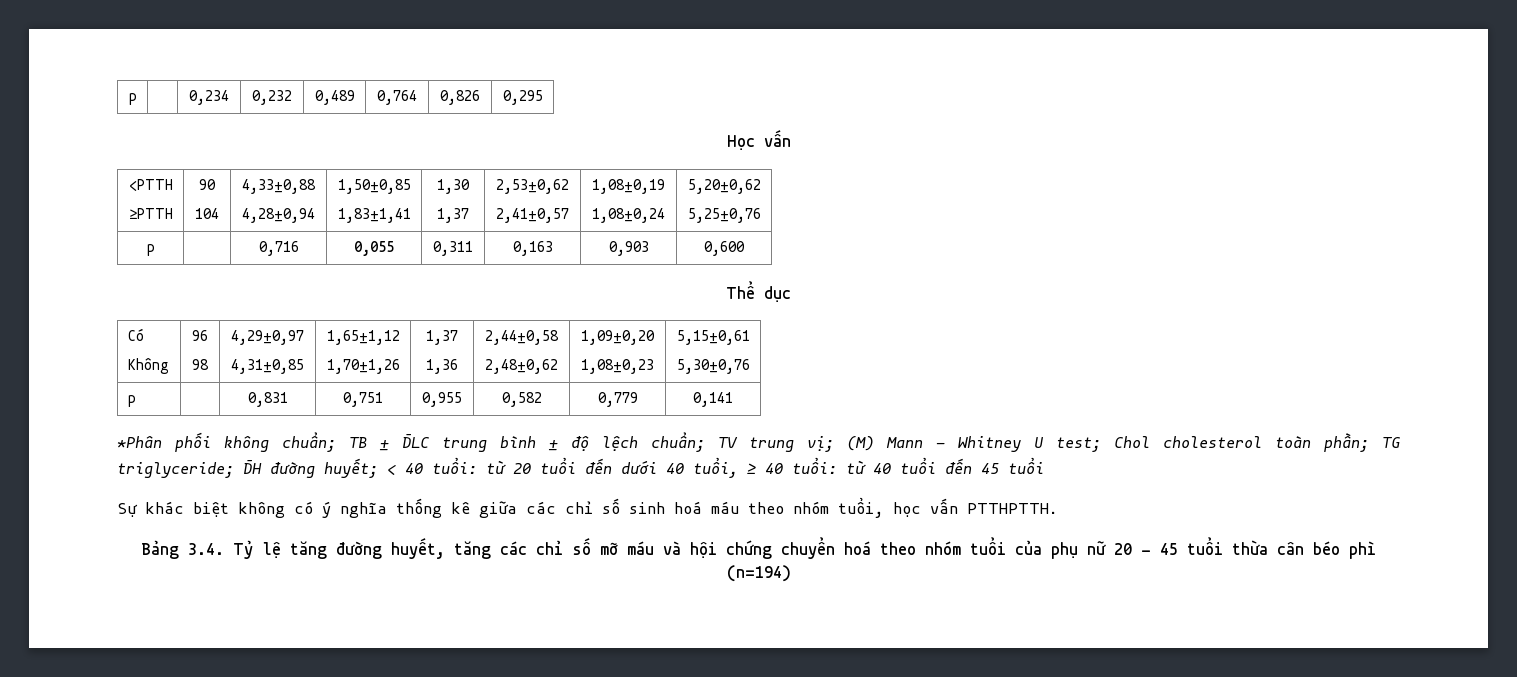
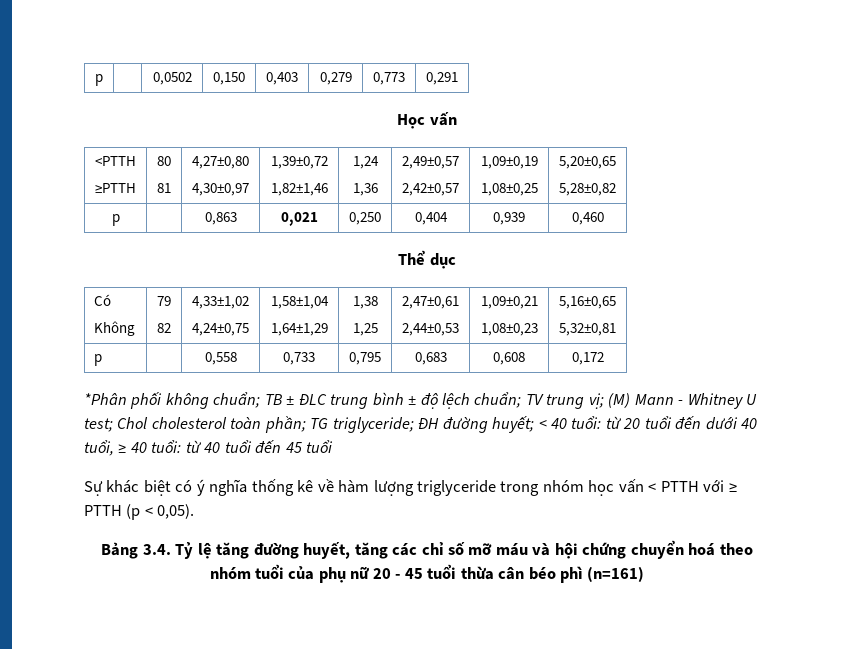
- p | | 0,234 | 0,232 | 0,489 | 0,764 | 0,826 | 0,295
+ p | | 0,0502 | 0,150 | 0,403 | 0,279 | 0,773 | 0,291
  Học vấn
  <PTTH
- ≥PTTH | 90
- 104 | 4,33±0,88
- 4,28±0,94 | 1,50±0,85
- 1,83±1,41 | 1,30
- 1,37 | 2,53±0,62
- 2,41±0,57 | 1,08±0,19
- 1,08±0,24 | 5,20±0,62
- 5,25±0,76
- p | | 0,716 | 0,055 | 0,311 | 0,163 | 0,903 | 0,600
+ ≥PTTH | 80
+ 81 | 4,27±0,80
+ 4,30±0,97 | 1,39±0,72
+ 1,82±1,46 | 1,24
+ 1,36 | 2,49±0,57
+ 2,42±0,57 | 1,09±0,19
+ 1,08±0,25 | 5,20±0,65
+ 5,28±0,82
+ p | | 0,863 | 0,021 | 0,250 | 0,404 | 0,939 | 0,460
  Thể dục
  Có
- Không | 96
- 98 | 4,29±0,97
- 4,31±0,85 | 1,65±1,12
- 1,70±1,26 | 1,37
- 1,36 | 2,44±0,58
- 2,48±0,62 | 1,09±0,20
- 1,08±0,23 | 5,15±0,61
- 5,30±0,76
- p | | 0,831 | 0,751 | 0,955 | 0,582 | 0,779 | 0,141
+ Không | 79
+ 82 | 4,33±1,02
+ 4,24±0,75 | 1,58±1,04
+ 1,64±1,29 | 1,38
+ 1,25 | 2,47±0,61
+ 2,44±0,53 | 1,09±0,21
+ 1,08±0,23 | 5,16±0,65
+ 5,32±0,81
+ p | | 0,558 | 0,733 | 0,795 | 0,683 | 0,608 | 0,172
- Sự khác biệt không có ý nghĩa thống kê giữa các chỉ số sinh hoá máu theo nhóm tuổi, học vấn PTTHPTTH.
+ Sự khác biệt có ý nghĩa thống kê về hàm lượng triglyceride trong nhóm học vấn < PTTH với ≥ PTTH (p < 0,05).
- Bảng 3.4. Tỷ lệ tăng đường huyết, tăng các chỉ số mỡ máu và hội chứng chuyển hoá theo nhóm tuổi của phụ nữ 20 - 45 tuổi thừa cân béo phì (n=194)
+ Bảng 3.4. Tỷ lệ tăng đường huyết, tăng các chỉ số mỡ máu và hội chứng chuyển hoá theo nhóm tuổi của phụ nữ 20 - 45 tuổi thừa cân béo phì (n=161)

